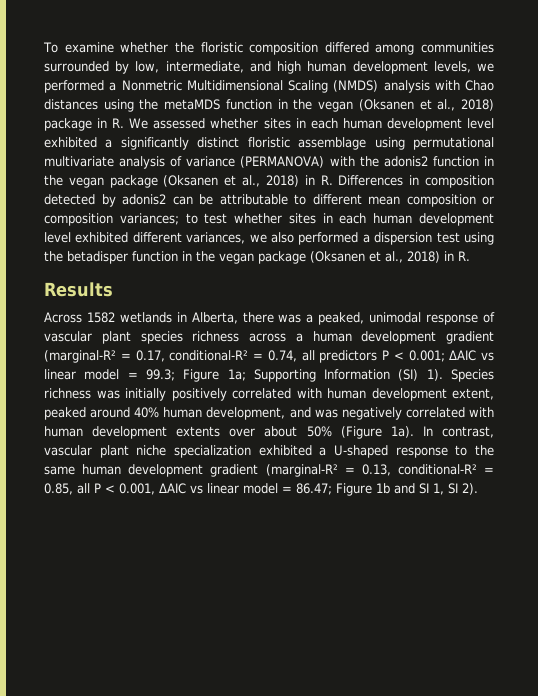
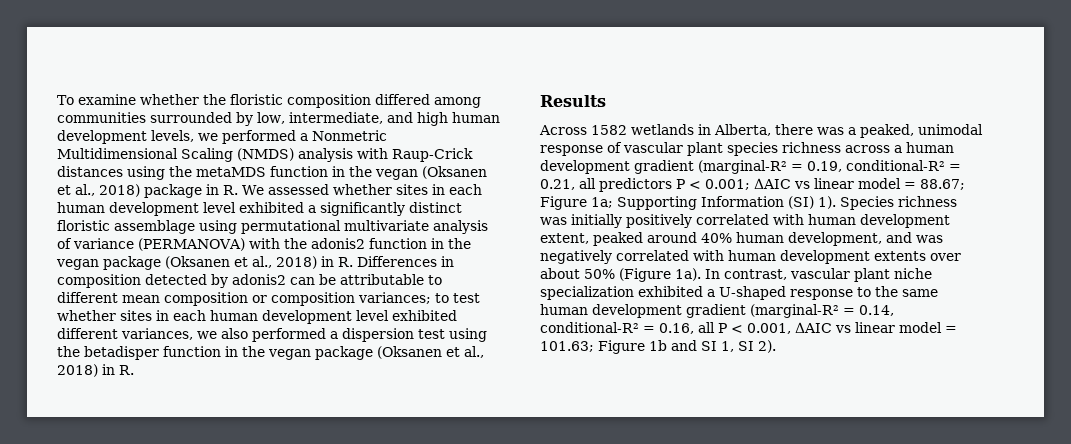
- To examine whether the floristic composition differed among communities surrounded by low, intermediate, and high human development levels, we performed a Nonmetric Multidimensional Scaling (NMDS) analysis with Chao distances using the metaMDS function in the vegan (Oksanen et al., 2018) package in R. We assessed whether sites in each human development level exhibited a significantly distinct floristic assemblage using permutational multivariate analysis of variance (PERMANOVA) with the adonis2 function in the vegan package (Oksanen et al., 2018) in R. Differences in composition detected by adonis2 can be attributable to different mean composition or composition variances;
+ To examine whether the floristic composition differed among communities surrounded by low, intermediate, and high human development levels, we performed a Nonmetric Multidimensional Scaling (NMDS) analysis with Raup-Crick distances using the metaMDS function in the vegan (Oksanen et al., 2018) package in R. We assessed whether sites in each human development level exhibited a significantly distinct floristic assemblage using permutational multivariate analysis of variance (PERMANOVA) with the adonis2 function in the vegan package (Oksanen et al., 2018) in R. Differences in composition detected by adonis2 can be attributable to different mean composition or composition variances;
- Across 1582 wetlands in Alberta, there was a peaked, unimodal response of vascular plant species richness across a human development gradient (marginal-R² = 0.17, conditional-R² = 0.74, all predictors P < 0.001; ΔAIC vs linear model = 99.3; Figure 1a; Supporting Information (SI) 1).
+ Across 1582 wetlands in Alberta, there was a peaked, unimodal response of vascular plant species richness across a human development gradient (marginal-R² = 0.19, conditional-R² = 0.21, all predictors P < 0.001; ΔAIC vs linear model = 88.67; Figure 1a; Supporting Information (SI) 1).
- In contrast, vascular plant niche specialization exhibited a U-shaped response to the same human development gradient (marginal-R² = 0.13, conditional-R² = 0.85, all P < 0.001, ΔAIC vs linear model = 86.47; Figure 1b and SI 1, SI 2).
+ In contrast, vascular plant niche specialization exhibited a U-shaped response to the same human development gradient (marginal-R² = 0.14, conditional-R² = 0.16, all P < 0.001, ΔAIC vs linear model = 101.63; Figure 1b and SI 1, SI 2).

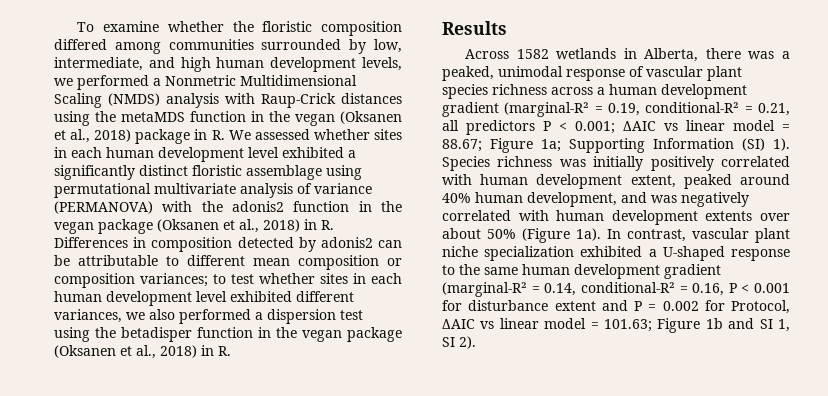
- In contrast, vascular plant niche specialization exhibited a U-shaped response to the same human development gradient (marginal-R² = 0.14, conditional-R² = 0.16, all P < 0.001, ΔAIC vs linear model = 101.63; Figure 1b and SI 1, SI 2).
+ In contrast, vascular plant niche specialization exhibited a U-shaped response to the same human development gradient (marginal-R² = 0.14, conditional-R² = 0.16, P < 0.001 for disturbance extent and P = 0.002 for Protocol, ΔAIC vs linear model = 101.63; Figure 1b and SI 1, SI 2).

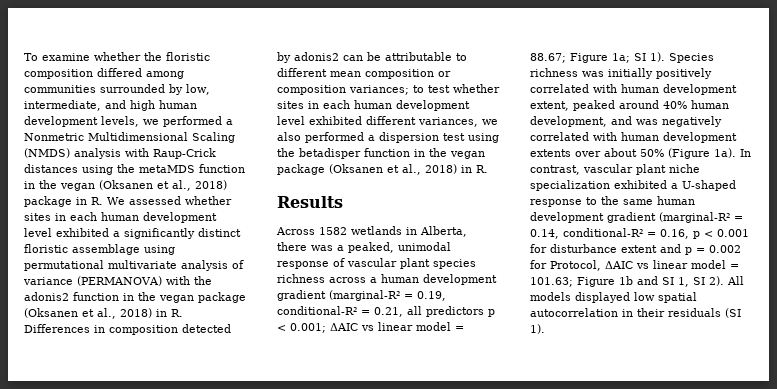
- Across 1582 wetlands in Alberta, there was a peaked, unimodal response of vascular plant species richness across a human development gradient (marginal-R² = 0.19, conditional-R² = 0.21, all predictors P < 0.001; ΔAIC vs linear model = 88.67; Figure 1a; Supporting Information (SI) 1).
+ Across 1582 wetlands in Alberta, there was a peaked, unimodal response of vascular plant species richness across a human development gradient (marginal-R² = 0.19, conditional-R² = 0.21, all predictors p < 0.001; ΔAIC vs linear model = 88.67; Figure 1a; SI 1).
- In contrast, vascular plant niche specialization exhibited a U-shaped response to the same human development gradient (marginal-R² = 0.14, conditional-R² = 0.16, P < 0.001 for disturbance extent and P = 0.002 for Protocol, ΔAIC vs linear model = 101.63; Figure 1b and SI 1, SI 2).
+ In contrast, vascular plant niche specialization exhibited a U-shaped response to the same human development gradient (marginal-R² = 0.14, conditional-R² = 0.16, p < 0.001 for disturbance extent and p = 0.002 for Protocol, ΔAIC vs linear model = 101.63; Figure 1b and SI 1, SI 2).
+ All models displayed low spatial autocorrelation in their residuals (SI 1).

